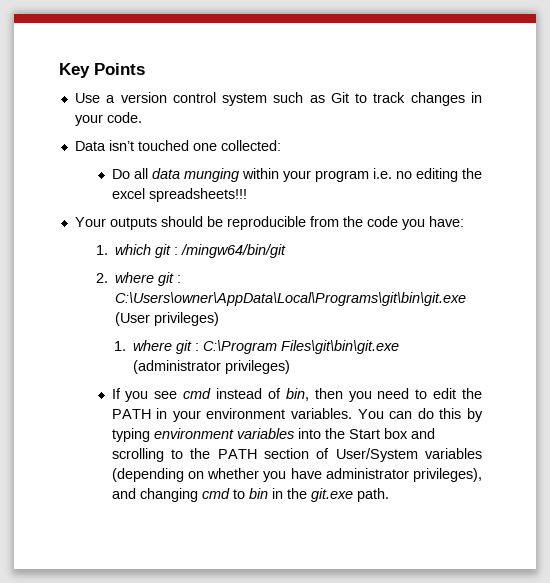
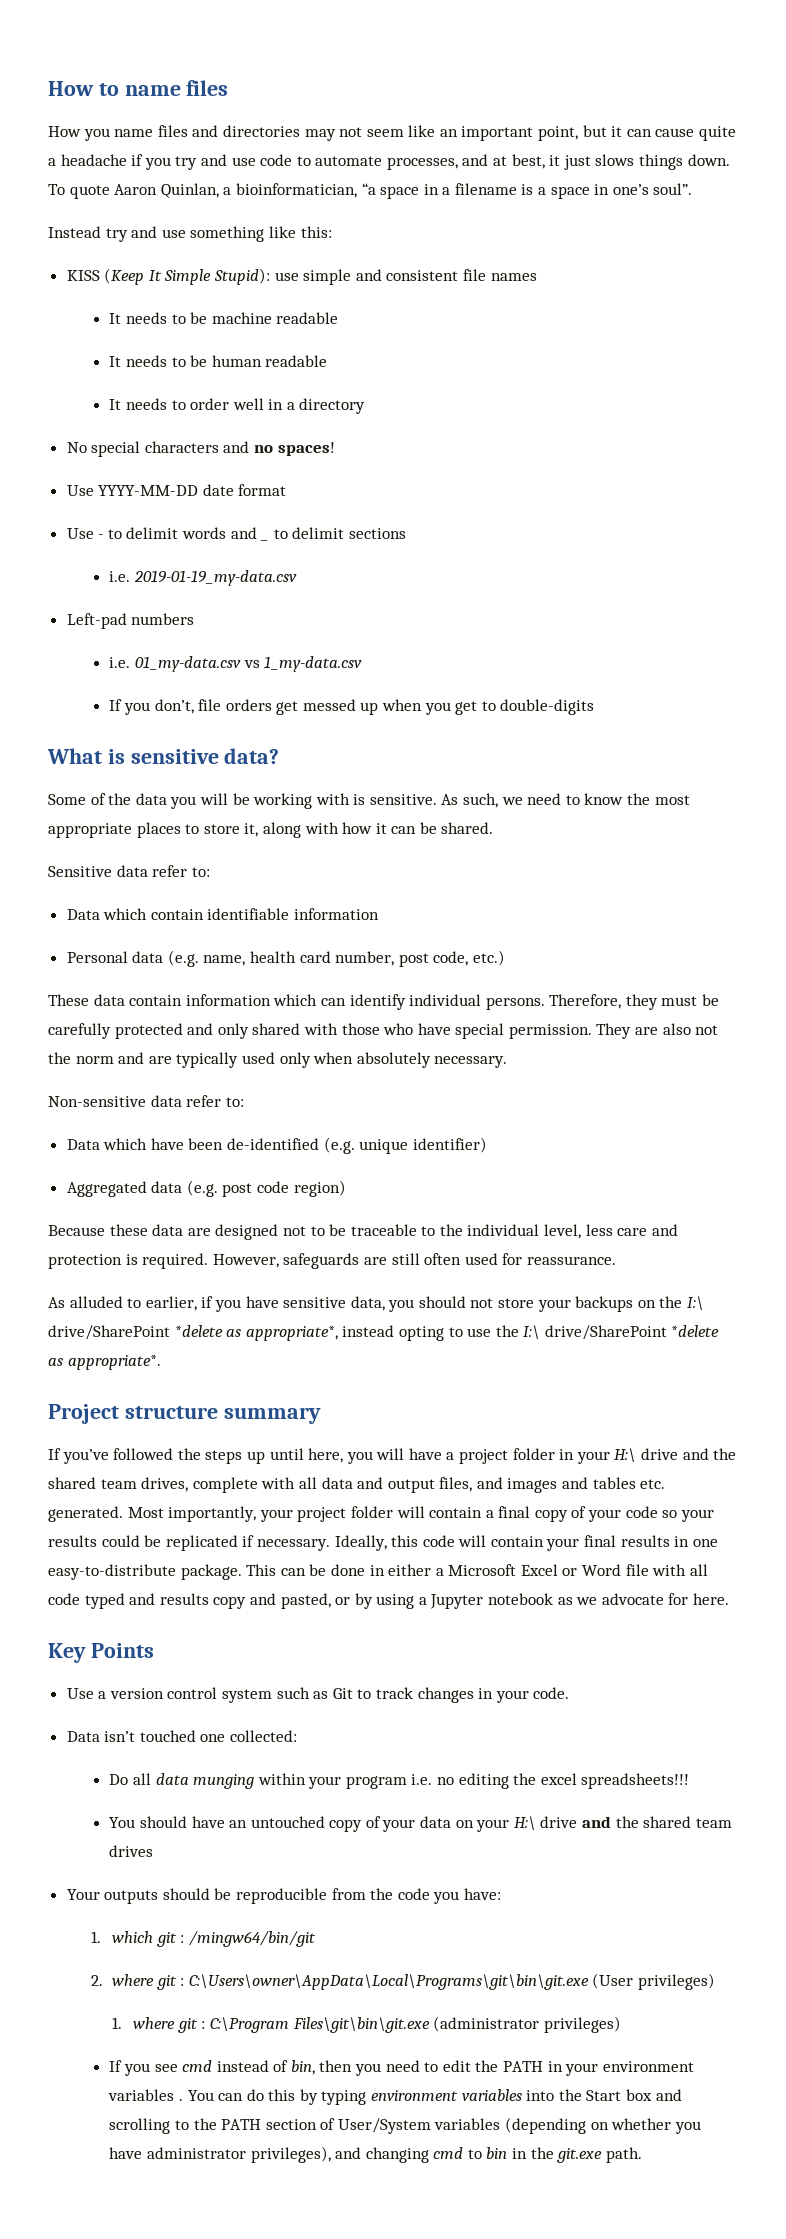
+ How to name files
+ How you name files and directories may not seem like an important point, but it can cause quite a headache if you try and use code to automate processes, and at best, it just slows things down. To quote Aaron Quinlan, a bioinformatician, “a space in a filename is a space in one’s soul”.
+ Instead try and use something like this:
+ KISS (Keep It Simple Stupid): use simple and consistent file names
+ It needs to be machine readable
+ It needs to be human readable
+ It needs to order well in a directory
+ No special characters and no spaces!
+ Use YYYY-MM-DD date format
+ Use - to delimit words and _ to delimit sections
+ i.e. 2019-01-19_my-data.csv
+ Left-pad numbers
+ i.e. 01_my-data.csv vs 1_my-data.csv
+ If you don’t, file orders get messed up when you get to double-digits
+ What is sensitive data?
+ Some of the data you will be working with is sensitive. As such, we need to know the most appropriate places to store it, along with how it can be shared.
+ Sensitive data refer to:
+ Data which contain identifiable information
+ Personal data (e.g. name, health card number, post code, etc.)
+ These data contain information which can identify individual persons. Therefore, they must be carefully protected and only shared with those who have special permission. They are also not the norm and are typically used only when absolutely necessary.
+ Non-sensitive data refer to:
+ Data which have been de-identified (e.g. unique identifier)
+ Aggregated data (e.g. post code region)
+ Because these data are designed not to be traceable to the individual level, less care and protection is required. However, safeguards are still often used for reassurance.
+ As alluded to earlier, if you have sensitive data, you should not store your backups on the I:\ drive/SharePoint *delete as appropriate*, instead opting to use the I:\ drive/SharePoint *delete as appropriate*.
+ Project structure summary
+ If you’ve followed the steps up until here, you will have a project folder in your H:\ drive and the shared team drives, complete with all data and output files, and images and tables etc. generated. Most importantly, your project folder will contain a final copy of your code so your results could be replicated if necessary. Ideally, this code will contain your final results in one easy-to-distribute package. This can be done in either a Microsoft Excel or Word file with all code typed and results copy and pasted, or by using a Jupyter notebook as we advocate for here.
+ You should have an untouched copy of your data on your H:\ drive and the shared team drives
- If you see cmd instead of bin, then you need to edit the PATH in your environment variables.
+ If you see cmd instead of bin, then you need to edit the PATH in your environment variables .

